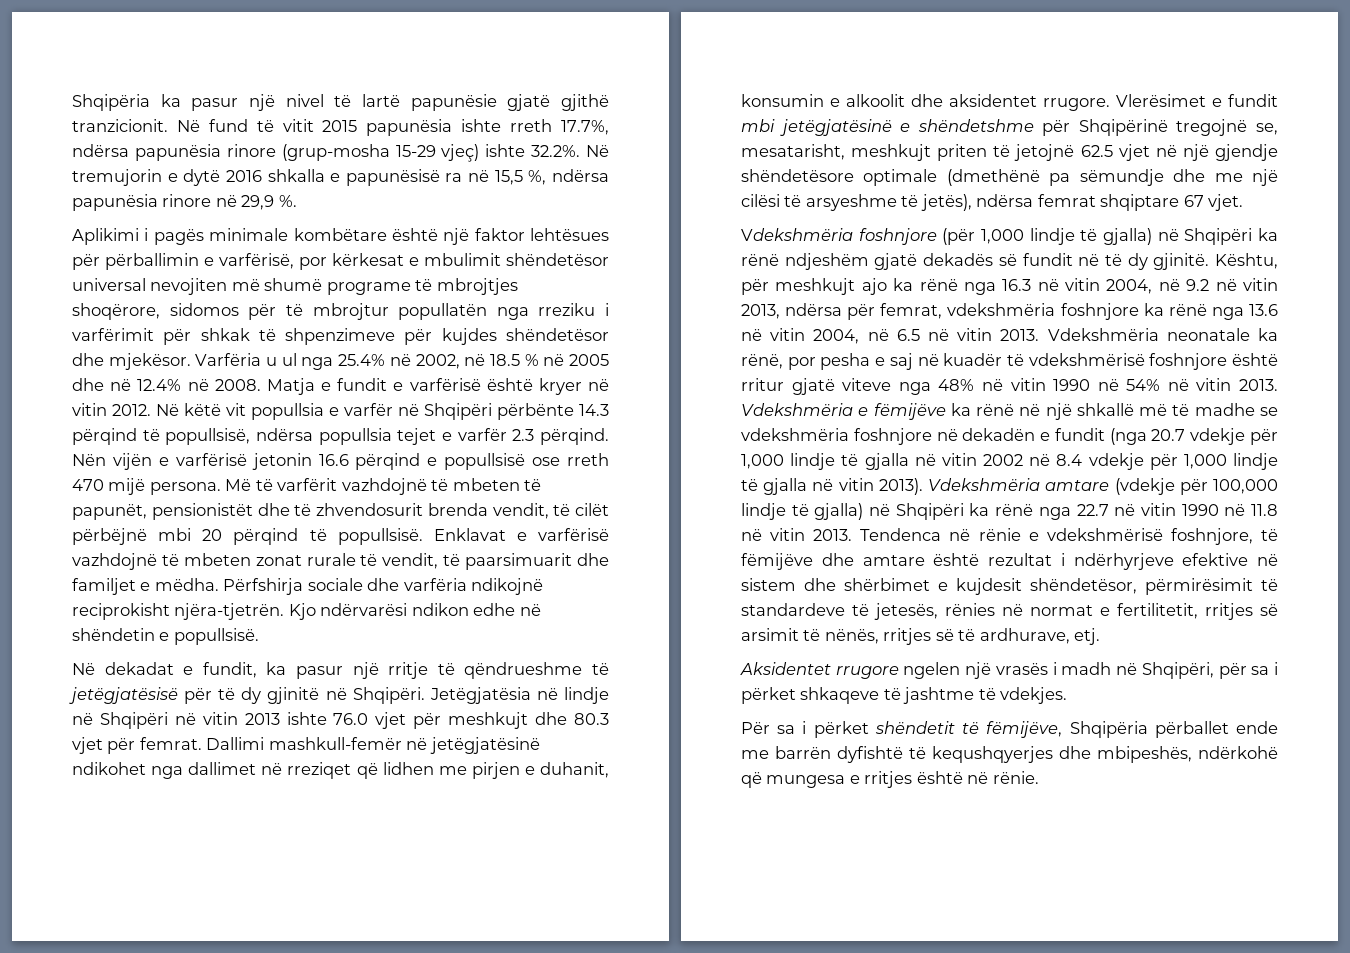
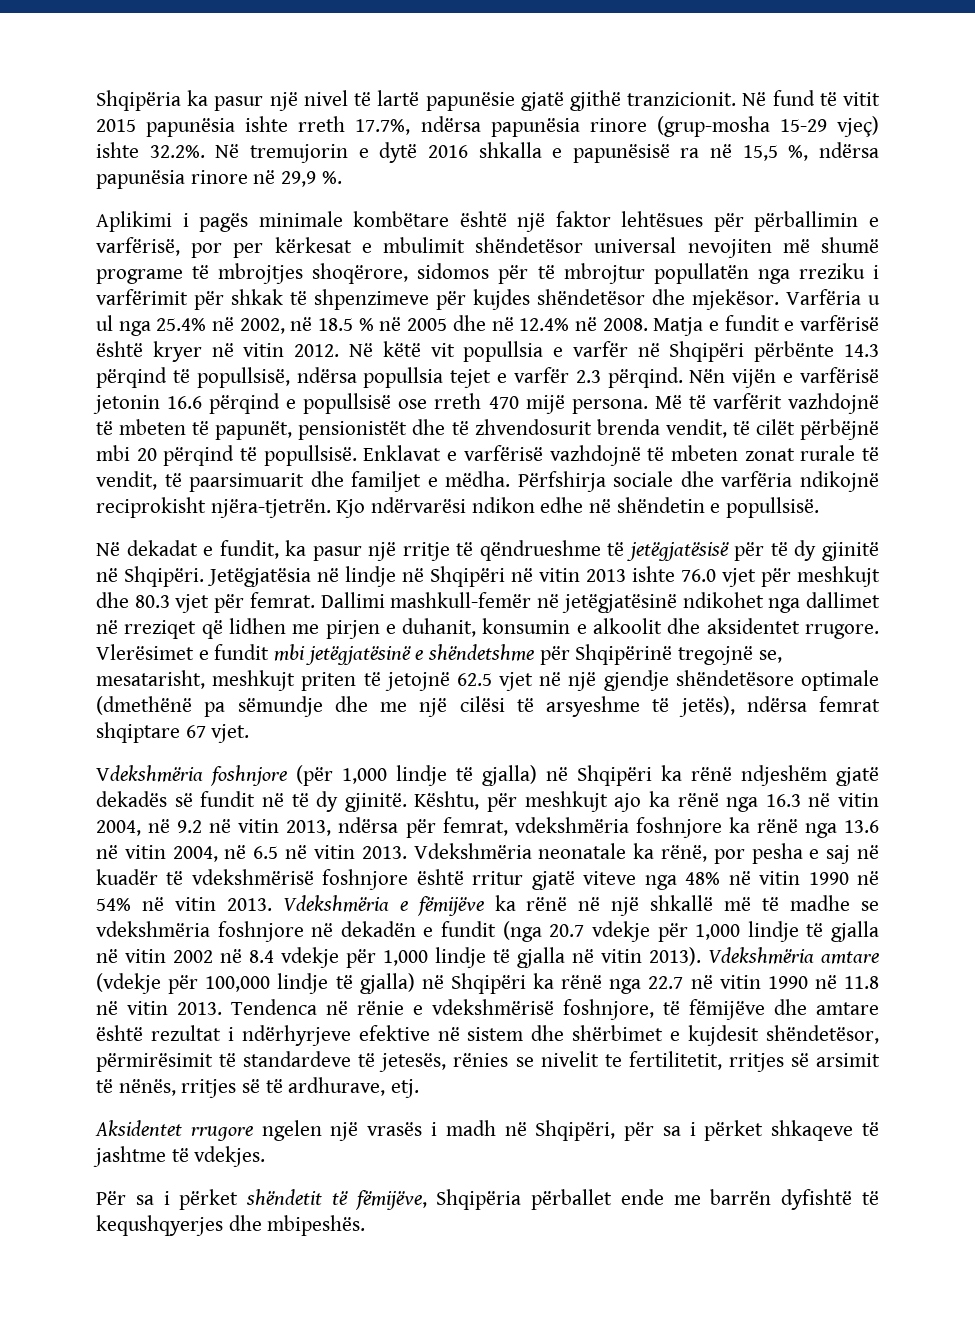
- Aplikimi i pagës minimale kombëtare është një faktor lehtësues për përballimin e varfërisë, por kërkesat e mbulimit shëndetësor universal nevojiten më shumë programe të mbrojtjes shoqërore, sidomos për të mbrojtur popullatën nga rreziku i varfërimit për shkak të shpenzimeve për kujdes shëndetësor dhe mjekësor.
+ Aplikimi i pagës minimale kombëtare është një faktor lehtësues për përballimin e varfërisë, por per kërkesat e mbulimit shëndetësor universal nevojiten më shumë programe të mbrojtjes shoqërore, sidomos për të mbrojtur popullatën nga rreziku i varfërimit për shkak të shpenzimeve për kujdes shëndetësor dhe mjekësor.
- Tendenca në rënie e vdekshmërisë foshnjore, të fëmijëve dhe amtare është rezultat i ndërhyrjeve efektive në sistem dhe shërbimet e kujdesit shëndetësor, përmirësimit të standardeve të jetesës, rënies në normat e fertilitetit, rritjes së arsimit të nënës, rritjes së të ardhurave, etj.
+ Tendenca në rënie e vdekshmërisë foshnjore, të fëmijëve dhe amtare është rezultat i ndërhyrjeve efektive në sistem dhe shërbimet e kujdesit shëndetësor, përmirësimit të standardeve të jetesës, rënies se nivelit te fertilitetit, rritjes së arsimit të nënës, rritjes së të ardhurave, etj.
- Për sa i përket shëndetit të fëmijëve, Shqipëria përballet ende me barrën dyfishtë të kequshqyerjes dhe mbipeshës, ndërkohë që mungesa e rritjes është në rënie.
+ Për sa i përket shëndetit të fëmijëve, Shqipëria përballet ende me barrën dyfishtë të kequshqyerjes dhe mbipeshës.

